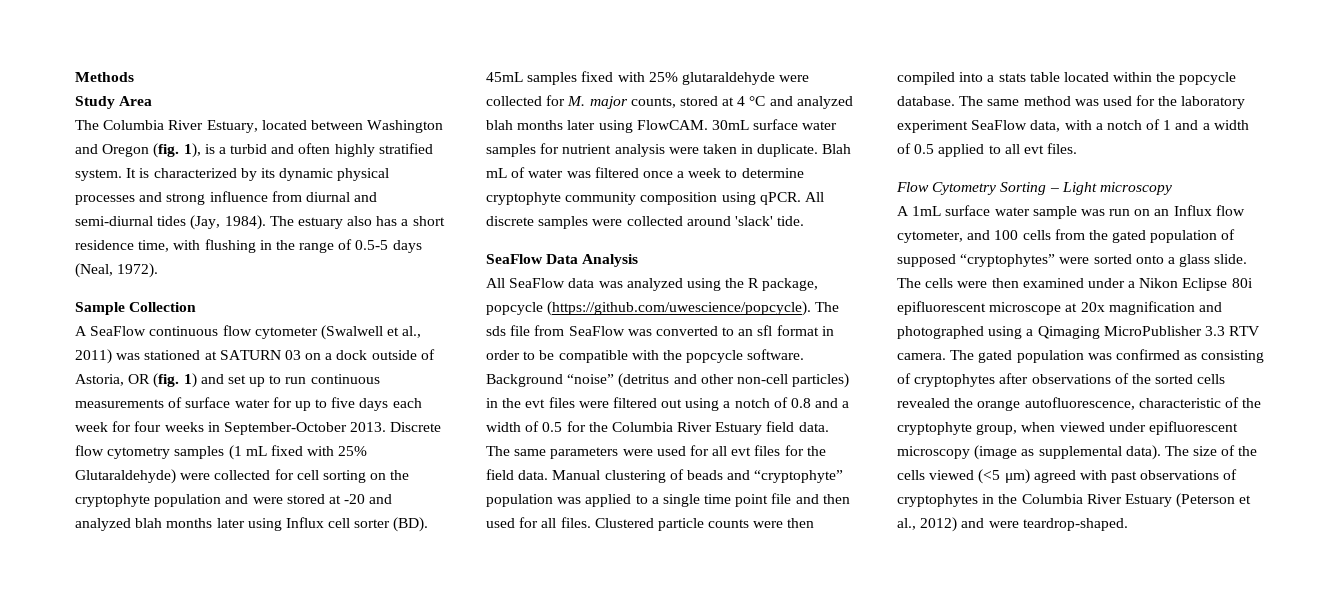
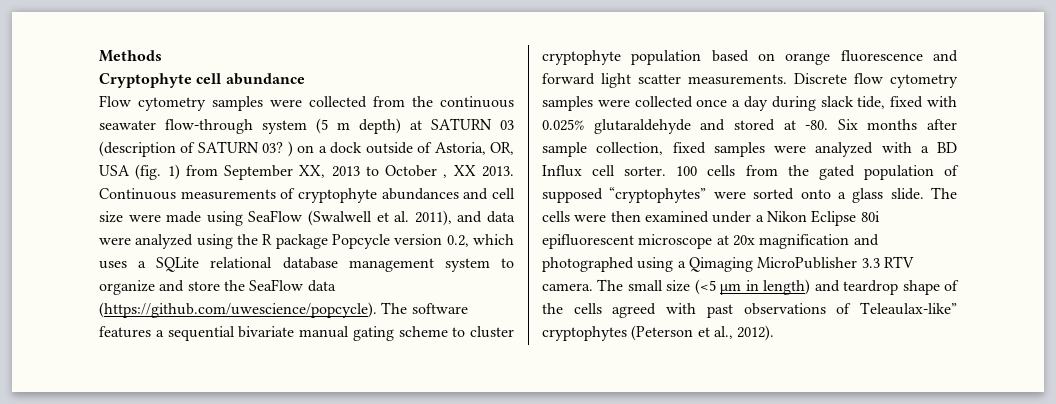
- Study Area
- The Columbia River Estuary, located between Washington and Oregon (fig. 1), is a turbid and often highly stratified system. It is characterized by its dynamic physical processes and strong influence from diurnal and semi-diurnal tides (Jay, 1984). The estuary also has a short residence time, with flushing in the range of 0.5-5 days (Neal, 1972).
- Sample Collection
- A SeaFlow continuous flow cytometer (Swalwell et al., 2011) was stationed at SATURN 03 on a dock outside of Astoria, OR (fig. 1) and set up to run continuous measurements of surface water for up to five days each week for four weeks in September-October 2013. Discrete flow cytometry samples (1 mL fixed with 25% Glutaraldehyde) were collected for cell sorting on the cryptophyte population and were stored at -20 and analyzed blah months later using Influx cell sorter (BD). 45mL samples fixed with 25% glutaraldehyde were collected for M. major counts, stored at 4 °C and analyzed blah months later using FlowCAM. 30mL surface water samples for nutrient analysis were taken in duplicate. Blah mL of water was filtered once a week to determine cryptophyte community composition using qPCR. All discrete samples were collected around 'slack' tide.
- SeaFlow Data Analysis
- All SeaFlow data was analyzed using the R package, popcycle (https://github.com/uwescience/popcycle). The sds file from SeaFlow was converted to an sfl format in order to be compatible with the popcycle software. Background “noise” (detritus and other non-cell particles) in the evt files were filtered out using a notch of 0.8 and a width of 0.5 for the Columbia River Estuary field data. The same parameters were used for all evt files for the field data. Manual clustering of beads and “cryptophyte” population was applied to a single time point file and then used for all files. Clustered particle counts were then compiled into a stats table located within the popcycle database. The same method was used for the laboratory experiment SeaFlow data, with a notch of 1 and a width of 0.5 applied to all evt files.
- Flow Cytometry Sorting – Light microscopy
- A 1mL surface water sample was run on an Influx flow cytometer, and 100 cells from the gated population of supposed “cryptophytes” were sorted onto a glass slide.
+ Cryptophyte cell abundance
+ Flow cytometry samples were collected from the continuous seawater flow-through system (5 m depth) at SATURN 03 (description of SATURN 03? ) on a dock outside of Astoria, OR, USA (fig. 1) from September XX, 2013 to October , XX 2013. Continuous measurements of cryptophyte abundances and cell size were made using SeaFlow (Swalwell et al. 2011), and data were analyzed using the R package Popcycle version 0.2, which uses a SQLite relational database management system to organize and store the SeaFlow data (https://github.com/uwescience/popcycle). The software features a sequential bivariate manual gating scheme to cluster cryptophyte population based on orange fluorescence and forward light scatter measurements. Discrete flow cytometry samples were collected once a day during slack tide, fixed with 0.025% glutaraldehyde and stored at -80. Six months after sample collection, fixed samples were analyzed with a BD Influx cell sorter. 100 cells from the gated population of supposed “cryptophytes” were sorted onto a glass slide.
- The gated population was confirmed as consisting of cryptophytes after observations of the sorted cells revealed the orange autofluorescence, characteristic of the cryptophyte group, when viewed under epifluorescent microscopy (image as supplemental data). The size of the cells viewed (<5 μm) agreed with past observations of cryptophytes in the Columbia River Estuary (Peterson et al., 2012) and were teardrop-shaped.
+ The small size (<5 µm in length) and teardrop shape of the cells agreed with past observations of Teleaulax-like” cryptophytes (Peterson et al., 2012).

